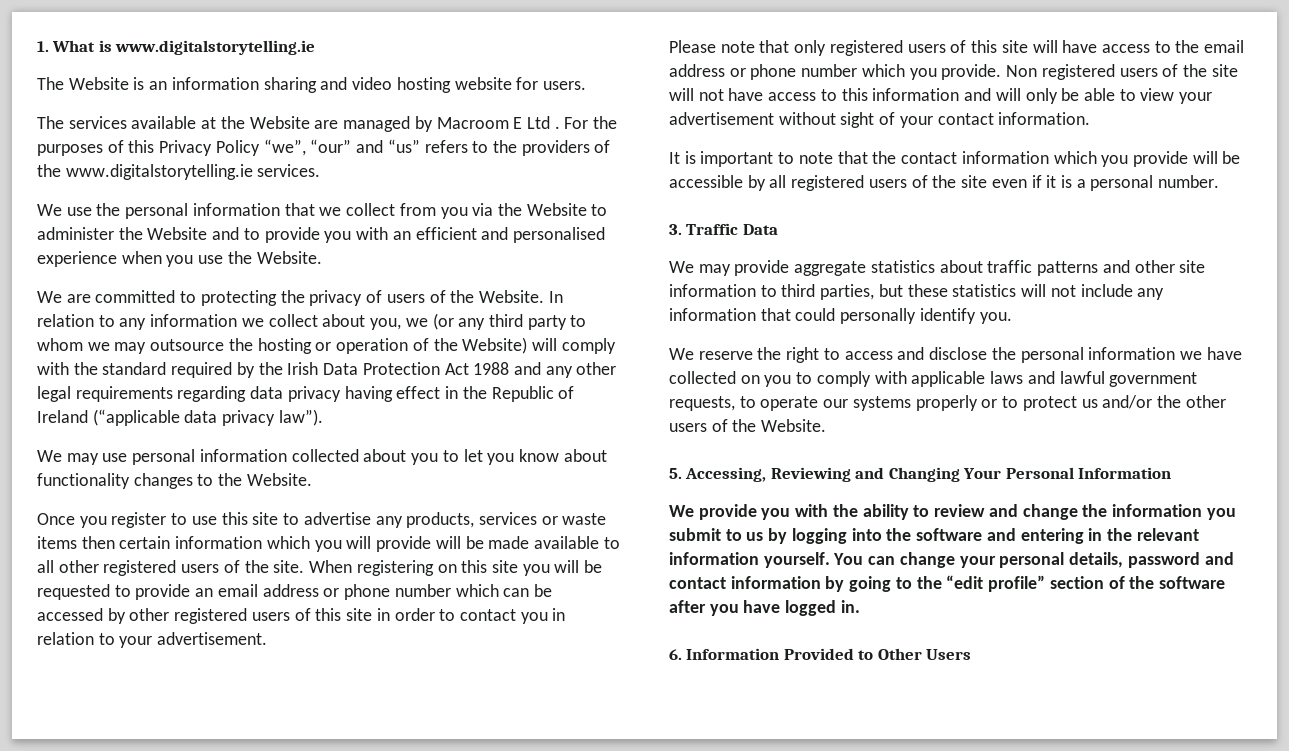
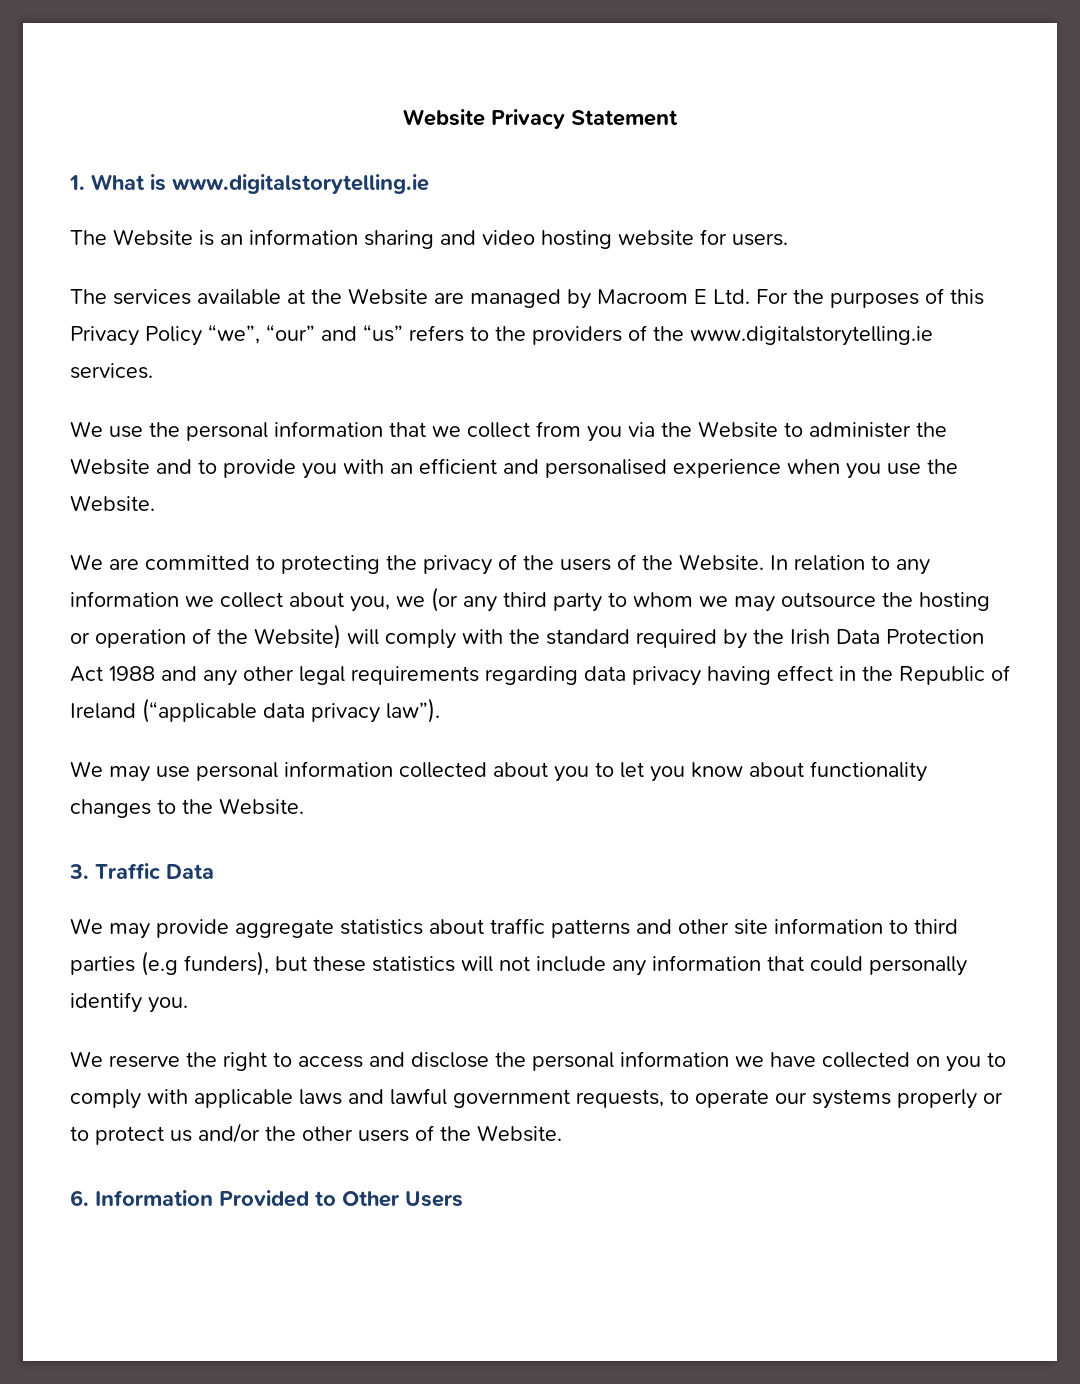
+ Website Privacy Statement
- The services available at the Website are managed by Macroom E Ltd . For the purposes of this Privacy Policy “we”, “our” and “us” refers to the providers of the www.digitalstorytelling.ie services.
+ The services available at the Website are managed by Macroom E Ltd. For the purposes of this Privacy Policy “we”, “our” and “us” refers to the providers of the www.digitalstorytelling.ie services.
- We are committed to protecting the privacy of users of the Website.
+ We are committed to protecting the privacy of the users of the Website.
- Once you register to use this site to advertise any products, services or waste items then certain information which you will provide will be made available to all other registered users of the site. When registering on this site you will be requested to provide an email address or phone number which can be accessed by other registered users of this site in order to contact you in relation to your advertisement.
- Please note that only registered users of this site will have access to the email address or phone number which you provide. Non registered users of the site will not have access to this information and will only be able to view your advertisement without sight of your contact information.
- It is important to note that the contact information which you provide will be accessible by all registered users of the site even if it is a personal number.
- We may provide aggregate statistics about traffic patterns and other site information to third parties, but these statistics will not include any information that could personally identify you.
+ We may provide aggregate statistics about traffic patterns and other site information to third parties (e.g funders), but these statistics will not include any information that could personally identify you.
- 5. Accessing, Reviewing and Changing Your Personal Information
- We provide you with the ability to review and change the information you submit to us by logging into the software and entering in the relevant information yourself. You can change your personal details, password and contact information by going to the “edit profile” section of the software after you have logged in.

